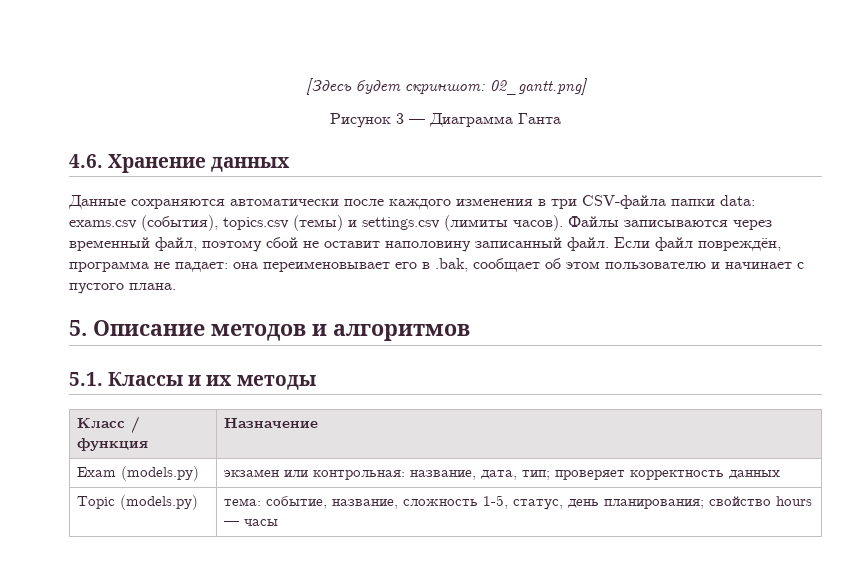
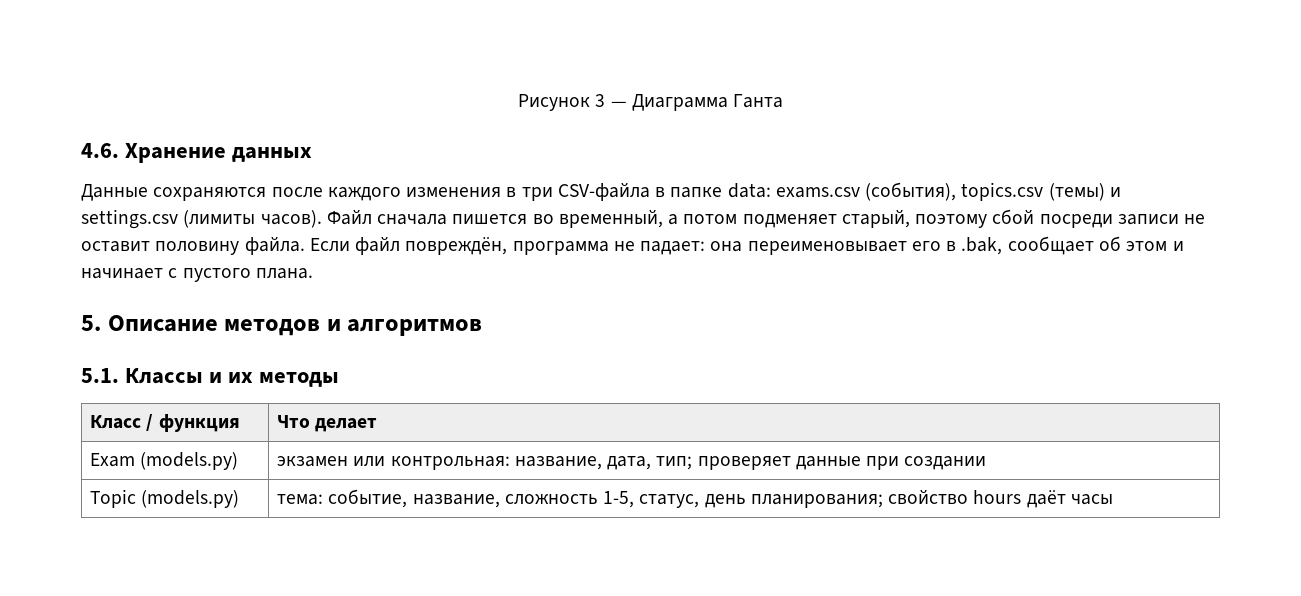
- [Здесь будет скриншот: 02_gantt.png]
- Данные сохраняются автоматически после каждого изменения в три CSV-файла папки data: exams.csv (события), topics.csv (темы) и settings.csv (лимиты часов).
+ Данные сохраняются после каждого изменения в три CSV-файла в папке data: exams.csv (события), topics.csv (темы) и settings.csv (лимиты часов).
- Файлы записываются через временный файл, поэтому сбой не оставит наполовину записанный файл.
+ Файл сначала пишется во временный, а потом подменяет старый, поэтому сбой посреди записи не оставит половину файла.
- Если файл повреждён, программа не падает: она переименовывает его в .bak, сообщает об этом пользователю и начинает с пустого плана.
+ Если файл повреждён, программа не падает: она переименовывает его в .bak, сообщает об этом и начинает с пустого плана.
- Класс / функция | Назначение
+ Класс / функция | Что делает
- Exam (models.py) | экзамен или контрольная: название, дата, тип; проверяет корректность данных
+ Exam (models.py) | экзамен или контрольная: название, дата, тип; проверяет данные при создании
- Topic (models.py) | тема: событие, название, сложность 1-5, статус, день планирования; свойство hours — часы
+ Topic (models.py) | тема: событие, название, сложность 1-5, статус, день планирования; свойство hours даёт часы

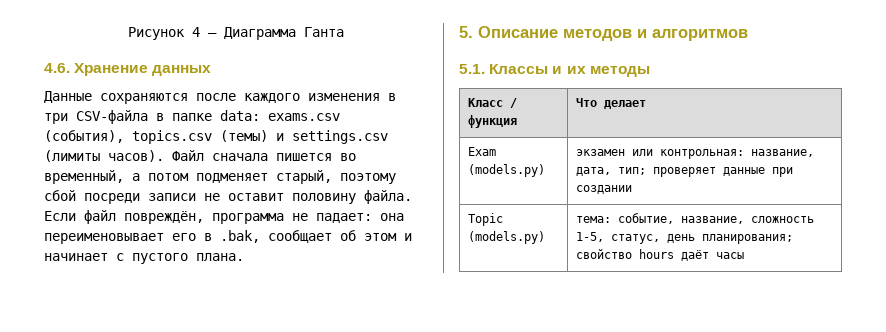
- Рисунок 3 — Диаграмма Ганта
+ Рисунок 4 — Диаграмма Ганта

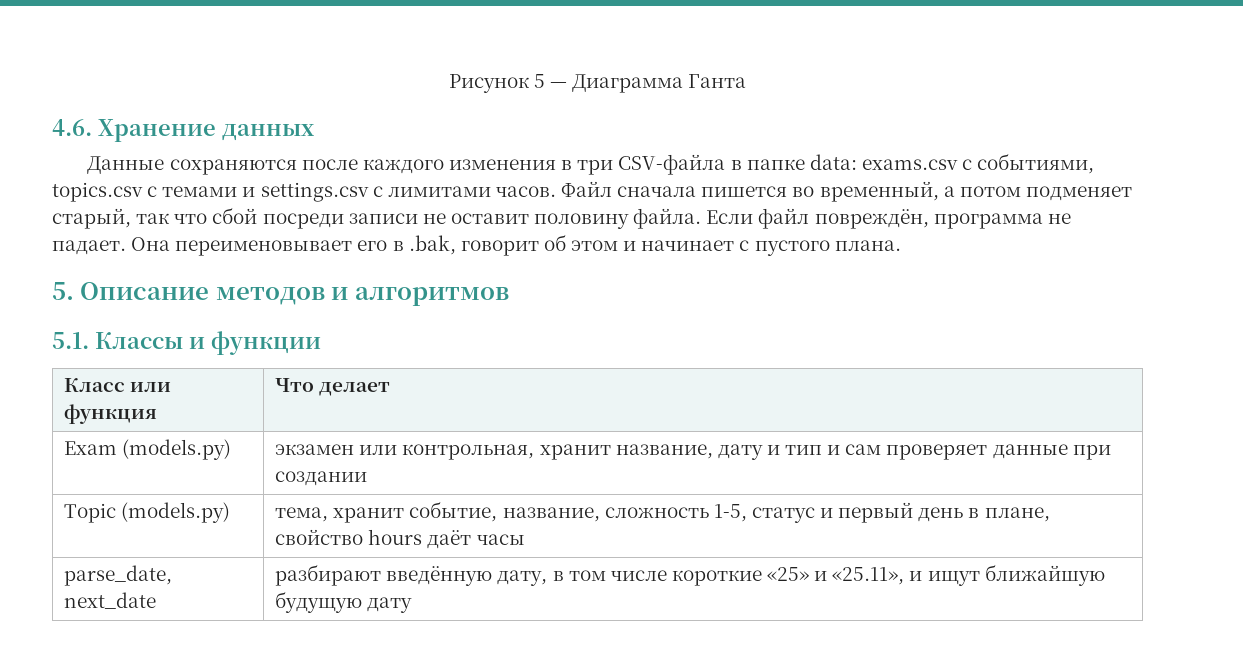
- Рисунок 4 — Диаграмма Ганта
+ Рисунок 5 — Диаграмма Ганта
- Данные сохраняются после каждого изменения в три CSV-файла в папке data: exams.csv (события), topics.csv (темы) и settings.csv (лимиты часов).
+ Данные сохраняются после каждого изменения в три CSV-файла в папке data: exams.csv с событиями, topics.csv с темами и settings.csv с лимитами часов.
- Файл сначала пишется во временный, а потом подменяет старый, поэтому сбой посреди записи не оставит половину файла.
+ Файл сначала пишется во временный, а потом подменяет старый, так что сбой посреди записи не оставит половину файла.
- Если файл повреждён, программа не падает: она переименовывает его в .bak, сообщает об этом и начинает с пустого плана.
+ Если файл повреждён, программа не падает. Она переименовывает его в .bak, говорит об этом и начинает с пустого плана.
- 5.1. Классы и их методы
+ 5.1. Классы и функции
- Класс / функция | Что делает
+ Класс или функция | Что делает
- Exam (models.py) | экзамен или контрольная: название, дата, тип; проверяет данные при создании
+ Exam (models.py) | экзамен или контрольная, хранит название, дату и тип и сам проверяет данные при создании
- Topic (models.py) | тема: событие, название, сложность 1-5, статус, день планирования; свойство hours даёт часы
+ Topic (models.py) | тема, хранит событие, название, сложность 1-5, статус и первый день в плане, свойство hours даёт часы
+ parse_date, next_date | разбирают введённую дату, в том числе короткие «25» и «25.11», и ищут ближайшую будущую дату

